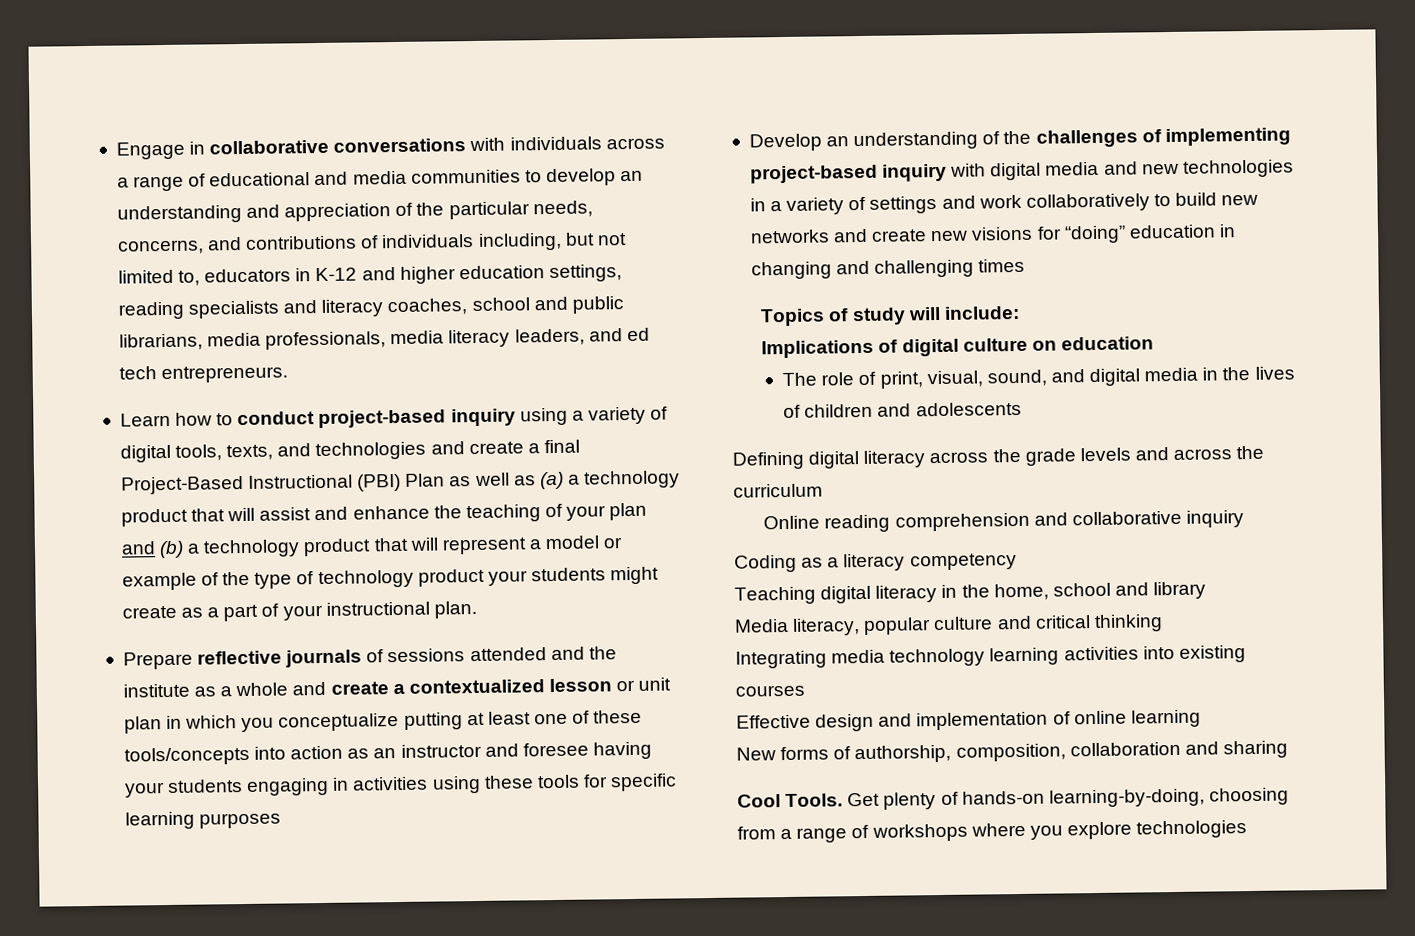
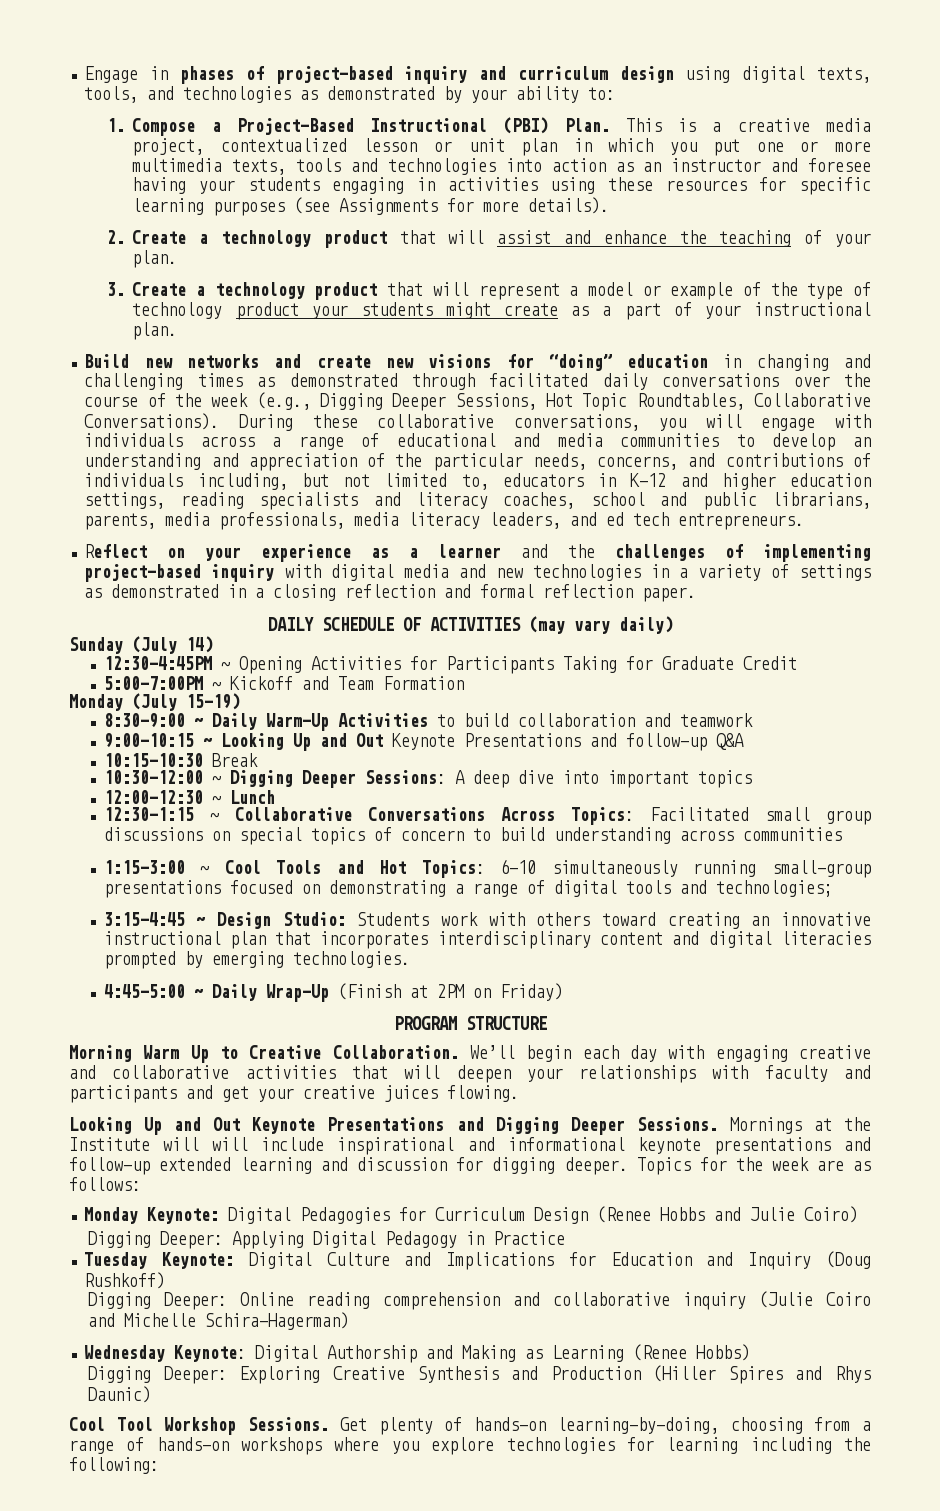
- Engage in collaborative conversations with individuals across a range of educational and media communities to develop an understanding and appreciation of the particular needs, concerns, and contributions of individuals including, but not limited to, educators in K-12 and higher education settings, reading specialists and literacy coaches, school and public librarians, media professionals, media literacy leaders, and ed tech entrepreneurs.
+ Engage in phases of project-based inquiry and curriculum design using digital texts, tools, and technologies as demonstrated by your ability to:
+ 1. Compose a Project-Based Instructional (PBI) Plan. This is a creative media project, contextualized lesson or unit plan in which you put one or more multimedia texts, tools and technologies into action as an instructor and foresee having your students engaging in activities using these resources for specific learning purposes (see Assignments for more details).
+ 2. Create a technology product that will assist and enhance the teaching of your plan.
+ 3. Create a technology product that will represent a model or example of the type of technology product your students might create as a part of your instructional plan.
+ Build new networks and create new visions for “doing” education in changing and challenging times as demonstrated through facilitated daily conversations over the course of the week (e.g., Digging Deeper Sessions, Hot Topic Roundtables, Collaborative Conversations). During these collaborative conversations, you will engage with individuals across a range of educational and media communities to develop an understanding and appreciation of the particular needs, concerns, and contributions of individuals including, but not limited to, educators in K-12 and higher education settings, reading specialists and literacy coaches, school and public librarians, parents, media professionals, media literacy leaders, and ed tech entrepreneurs.
- Learn how to conduct project-based inquiry using a variety of digital tools, texts, and technologies and create a final Project-Based Instructional (PBI) Plan as well as (a) a technology product that will assist and enhance the teaching of your plan and (b) a technology product that will represent a model or example of the type of technology product your students might create as a part of your instructional plan.
- Prepare reflective journals of sessions attended and the institute as a whole and create a contextualized lesson or unit plan in which you conceptualize putting at least one of these tools/concepts into action as an instructor and foresee having your students engaging in activities using these tools for specific learning purposes
- Develop an understanding of the challenges of implementing project-based inquiry with digital media and new technologies in a variety of settings and work collaboratively to build new networks and create new visions for “doing” education in changing and challenging times
- Topics of study will include:
- Implications of digital culture on education
- The role of print, visual, sound, and digital media in the lives of children and adolescents
- Defining digital literacy across the grade levels and across the curriculum
- Online reading comprehension and collaborative inquiry
- Coding as a literacy competency
- Teaching digital literacy in the home, school and library
- Media literacy, popular culture and critical thinking
- Integrating media technology learning activities into existing courses
- Effective design and implementation of online learning
- New forms of authorship, composition, collaboration and sharing
- Cool Tools.
+ Reflect on your experience as a learner and the challenges of implementing project-based inquiry with digital media and new technologies in a variety of settings as demonstrated in a closing reflection and formal reflection paper.
+ DAILY SCHEDULE OF ACTIVITIES (may vary daily)
+ Sunday (July 14)
+ 12:30-4:45PM ~ Opening Activities for Participants Taking for Graduate Credit
+ 5:00-7:00PM ~ Kickoff and Team Formation
+ Monday (July 15-19)
+ 8:30-9:00 ~ Daily Warm-Up Activities to build collaboration and teamwork
+ 9:00-10:15 ~ Looking Up and Out Keynote Presentations and follow-up Q&A
+ 10:15-10:30 Break
+ 10:30-12:00 ~ Digging Deeper Sessions: A deep dive into important topics
+ 12:00-12:30 ~ Lunch
+ 12:30-1:15 ~ Collaborative Conversations Across Topics: Facilitated small group discussions on special topics of concern to build understanding across communities
+ 1:15-3:00 ~ Cool Tools and Hot Topics: 6-10 simultaneously running small-group presentations focused on demonstrating a range of digital tools and technologies;
+ 3:15-4:45 ~ Design Studio: Students work with others toward creating an innovative instructional plan that incorporates interdisciplinary content and digital literacies prompted by emerging technologies.
+ 4:45-5:00 ~ Daily Wrap-Up (Finish at 2PM on Friday)
+ PROGRAM STRUCTURE
+ Morning Warm Up to Creative Collaboration. We’ll begin each day with engaging creative and collaborative activities that will deepen your relationships with faculty and participants and get your creative juices flowing.
+ Looking Up and Out Keynote Presentations and Digging Deeper Sessions. Mornings at the Institute will will include inspirational and informational keynote presentations and follow-up extended learning and discussion for digging deeper. Topics for the week are as follows:
+ Monday Keynote: Digital Pedagogies for Curriculum Design (Renee Hobbs and Julie Coiro)
+ Digging Deeper: Applying Digital Pedagogy in Practice
+ Tuesday Keynote: Digital Culture and Implications for Education and Inquiry (Doug Rushkoff)
+ Digging Deeper: Online reading comprehension and collaborative inquiry (Julie Coiro and Michelle Schira-Hagerman)
+ Wednesday Keynote: Digital Authorship and Making as Learning (Renee Hobbs)
+ Digging Deeper: Exploring Creative Synthesis and Production (Hiller Spires and Rhys Daunic)
+ Cool Tool Workshop Sessions.
- Get plenty of hands-on learning-by-doing, choosing from a range of workshops where you explore technologies
+ Get plenty of hands-on learning-by-doing, choosing from a range of hands-on workshops where you explore technologies for learning including the following:

